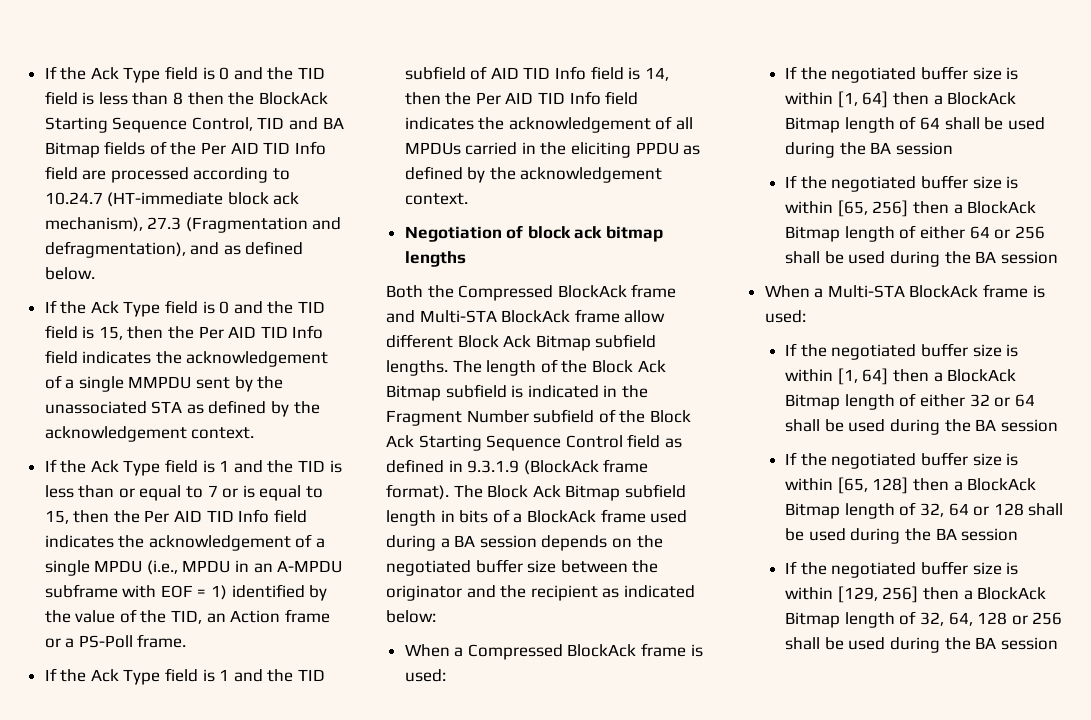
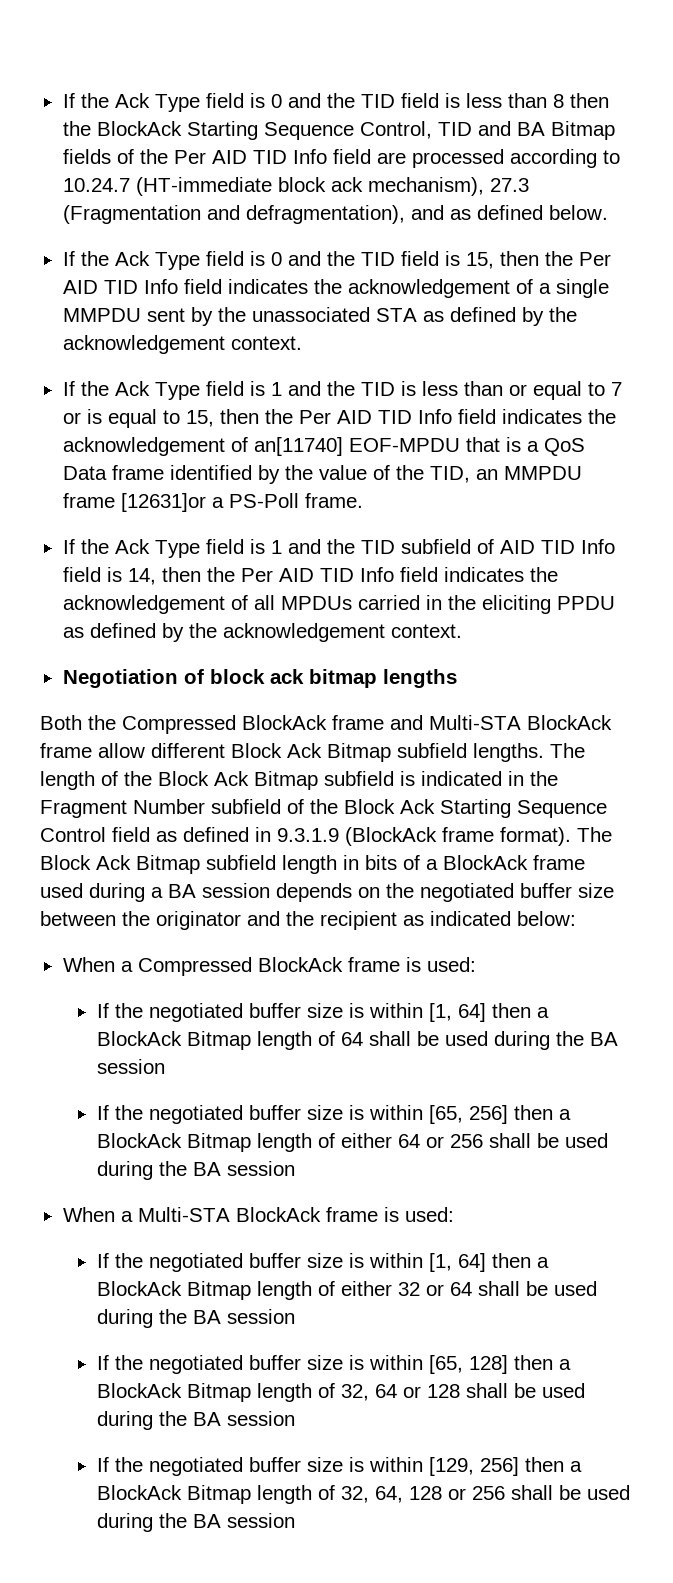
- If the Ack Type field is 1 and the TID is less than or equal to 7 or is equal to 15, then the Per AID TID Info field indicates the acknowledgement of a single MPDU (i.e., MPDU in an A-MPDU subframe with EOF = 1) identified by the value of the TID, an Action frame or a PS-Poll frame.
+ If the Ack Type field is 1 and the TID is less than or equal to 7 or is equal to 15, then the Per AID TID Info field indicates the acknowledgement of an[11740] EOF-MPDU that is a QoS Data frame identified by the value of the TID, an MMPDU frame [12631]or a PS-Poll frame.

